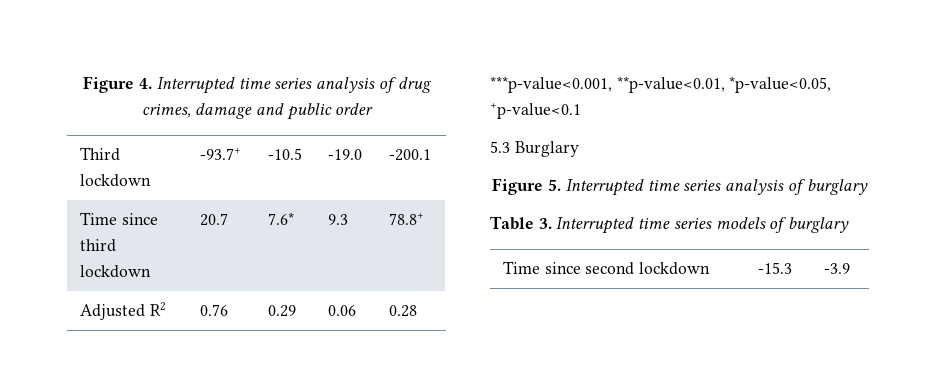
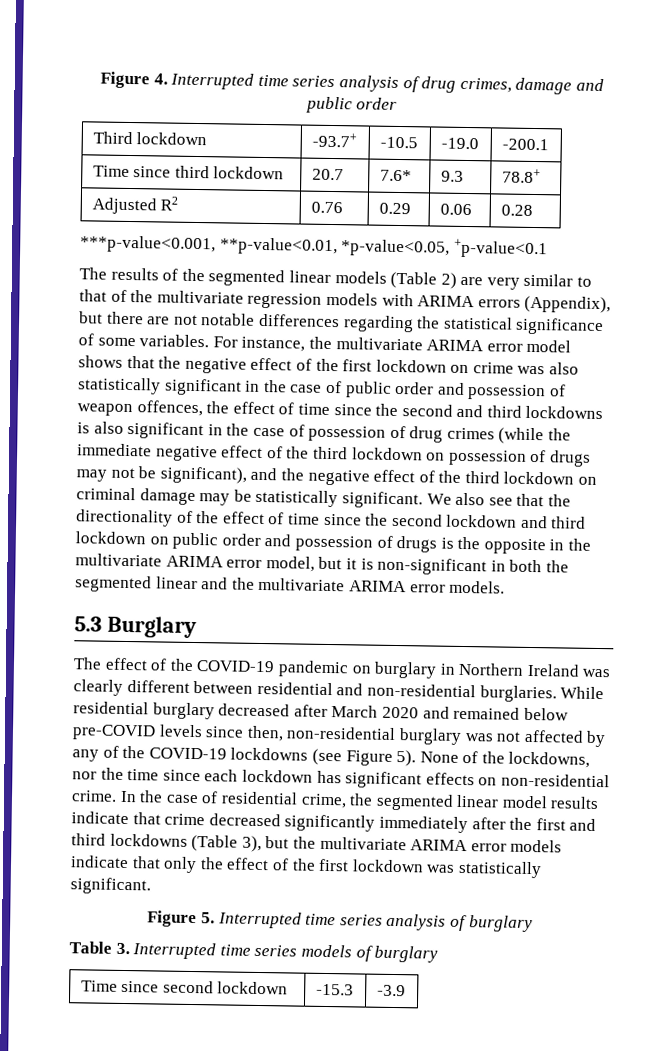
+ The results of the segmented linear models (Table 2) are very similar to that of the multivariate regression models with ARIMA errors (Appendix), but there are not notable differences regarding the statistical significance of some variables. For instance, the multivariate ARIMA error model shows that the negative effect of the first lockdown on crime was also statistically significant in the case of public order and possession of weapon offences, the effect of time since the second and third lockdowns is also significant in the case of possession of drug crimes (while the immediate negative effect of the third lockdown on possession of drugs may not be significant), and the negative effect of the third lockdown on criminal damage may be statistically significant. We also see that the directionality of the effect of time since the second lockdown and third lockdown on public order and possession of drugs is the opposite in the multivariate ARIMA error model, but it is non-significant in both the segmented linear and the multivariate ARIMA error models.
  5.3 Burglary
+ The effect of the COVID-19 pandemic on burglary in Northern Ireland was clearly different between residential and non-residential burglaries. While residential burglary decreased after March 2020 and remained below pre-COVID levels since then, non-residential burglary was not affected by any of the COVID-19 lockdowns (see Figure 5). None of the lockdowns, nor the time since each lockdown has significant effects on non-residential crime. In the case of residential crime, the segmented linear model results indicate that crime decreased significantly immediately after the first and third lockdowns (Table 3), but the multivariate ARIMA error models indicate that only the effect of the first lockdown was statistically significant.

